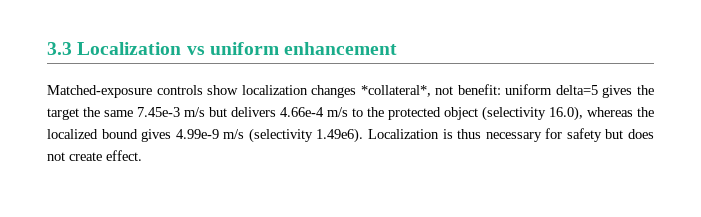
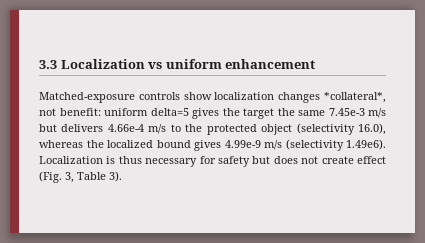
- Matched-exposure controls show localization changes *collateral*, not benefit: uniform delta=5 gives the target the same 7.45e-3 m/s but delivers 4.66e-4 m/s to the protected object (selectivity 16.0), whereas the localized bound gives 4.99e-9 m/s (selectivity 1.49e6). Localization is thus necessary for safety but does not create effect.
+ Matched-exposure controls show localization changes *collateral*, not benefit: uniform delta=5 gives the target the same 7.45e-3 m/s but delivers 4.66e-4 m/s to the protected object (selectivity 16.0), whereas the localized bound gives 4.99e-9 m/s (selectivity 1.49e6). Localization is thus necessary for safety but does not create effect (Fig. 3, Table 3).

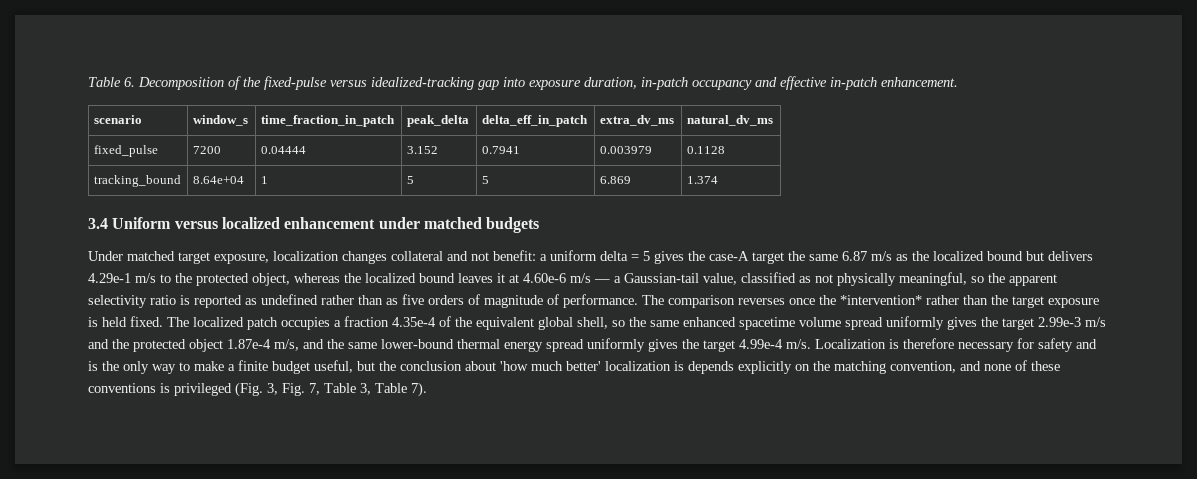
- 3.3 Localization vs uniform enhancement
- Matched-exposure controls show localization changes *collateral*, not benefit: uniform delta=5 gives the target the same 7.45e-3 m/s but delivers 4.66e-4 m/s to the protected object (selectivity 16.0), whereas the localized bound gives 4.99e-9 m/s (selectivity 1.49e6). Localization is thus necessary for safety but does not create effect (Fig. 3, Table 3).
+ Table 6. Decomposition of the fixed-pulse versus idealized-tracking gap into exposure duration, in-patch occupancy and effective in-patch enhancement.
+ scenario | window_s | time_fraction_in_patch | peak_delta | delta_eff_in_patch | extra_dv_ms | natural_dv_ms
+ fixed_pulse | 7200 | 0.04444 | 3.152 | 0.7941 | 0.003979 | 0.1128
+ tracking_bound | 8.64e+04 | 1 | 5 | 5 | 6.869 | 1.374
+ 3.4 Uniform versus localized enhancement under matched budgets
+ Under matched target exposure, localization changes collateral and not benefit: a uniform delta = 5 gives the case-A target the same 6.87 m/s as the localized bound but delivers 4.29e-1 m/s to the protected object, whereas the localized bound leaves it at 4.60e-6 m/s — a Gaussian-tail value, classified as not physically meaningful, so the apparent selectivity ratio is reported as undefined rather than as five orders of magnitude of performance. The comparison reverses once the *intervention* rather than the target exposure is held fixed. The localized patch occupies a fraction 4.35e-4 of the equivalent global shell, so the same enhanced spacetime volume spread uniformly gives the target 2.99e-3 m/s and the protected object 1.87e-4 m/s, and the same lower-bound thermal energy spread uniformly gives the target 4.99e-4 m/s. Localization is therefore necessary for safety and is the only way to make a finite budget useful, but the conclusion about 'how much better' localization is depends explicitly on the matching convention, and none of these conventions is privileged (Fig. 3, Fig. 7, Table 3, Table 7).

